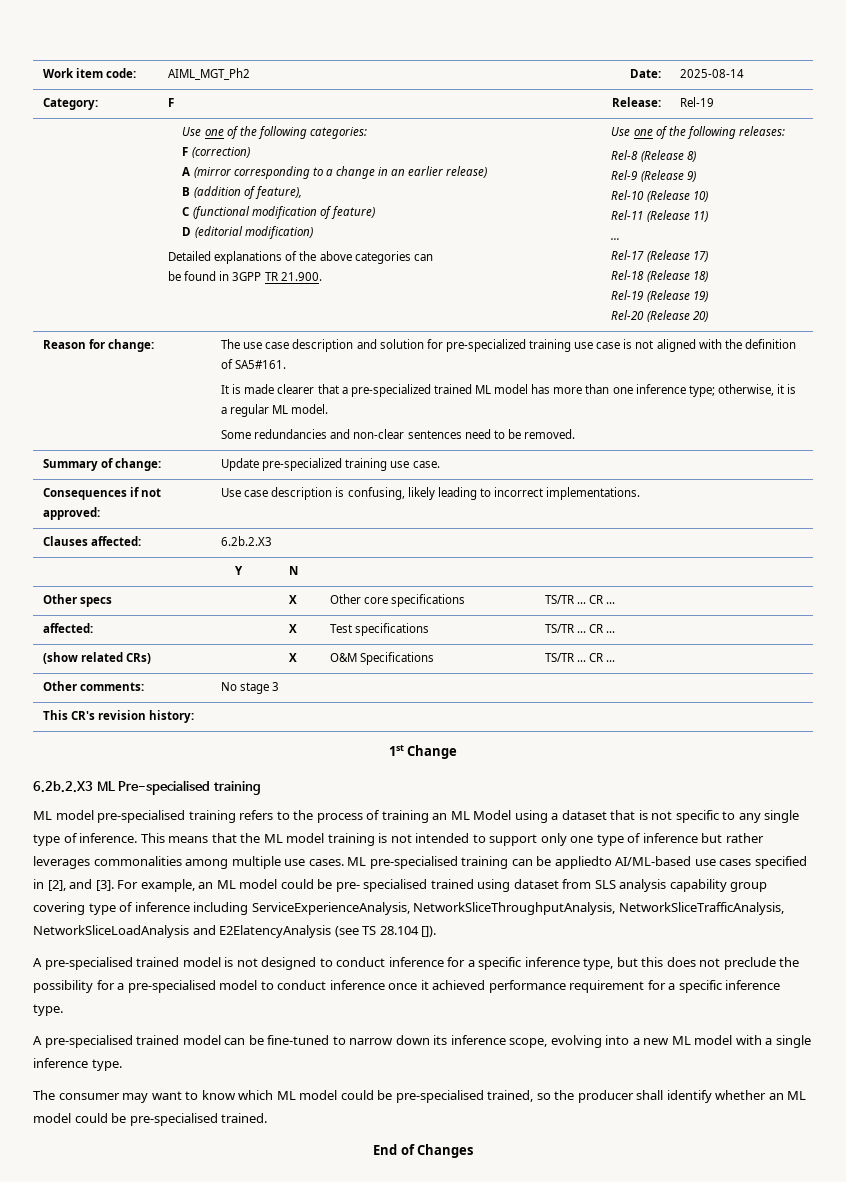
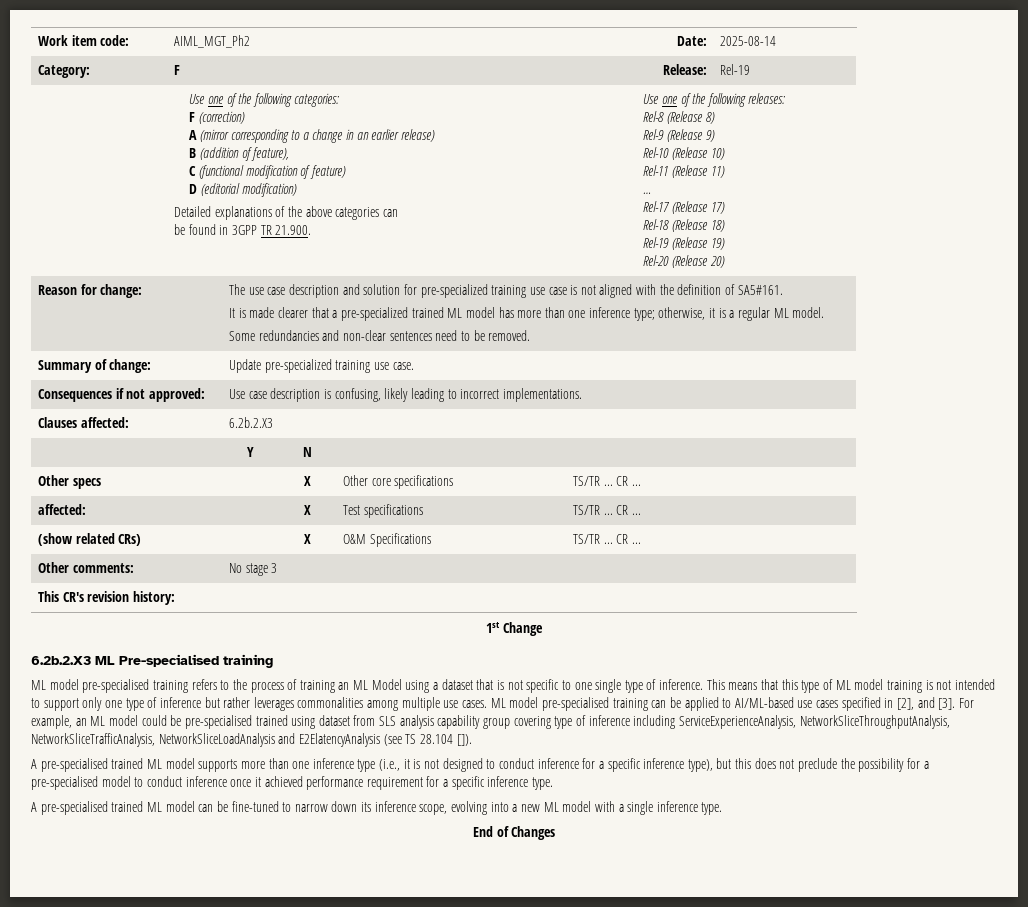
- ML model pre-specialised training refers to the process of training an ML Model using a dataset that is not specific to any single type of inference.
+ ML model pre-specialised training refers to the process of training an ML Model using a dataset that is not specific to one single type of inference.
- This means that the ML model training is not intended to support only one type of inference but rather leverages commonalities among multiple use cases.
+ This means that this type of ML model training is not intended to support only one type of inference but rather leverages commonalities among multiple use cases.
- ML pre-specialised training can be appliedto AI/ML-based use cases specified in [2], and [3].
+ ML model pre-specialised training can be applied to AI/ML-based use cases specified in [2], and [3].
- For example, an ML model could be pre- specialised trained using dataset from SLS analysis capability group covering type of inference including ServiceExperienceAnalysis, NetworkSliceThroughputAnalysis, NetworkSliceTrafficAnalysis, NetworkSliceLoadAnalysis and E2ElatencyAnalysis (see TS 28.104 []).
+ For example, an ML model could be pre-specialised trained using dataset from SLS analysis capability group covering type of inference including ServiceExperienceAnalysis, NetworkSliceThroughputAnalysis, NetworkSliceTrafficAnalysis, NetworkSliceLoadAnalysis and E2ElatencyAnalysis (see TS 28.104 []).
- A pre-specialised trained model is not designed to conduct inference for a specific inference type, but this does not preclude the possibility for a pre-specialised model to conduct inference once it achieved performance requirement for a specific inference type.
+ A pre-specialised trained ML model supports more than one inference type (i.e., it is not designed to conduct inference for a specific inference type), but this does not preclude the possibility for a pre-specialised model to conduct inference once it achieved performance requirement for a specific inference type.
- A pre-specialised trained model can be fine-tuned to narrow down its inference scope, evolving into a new ML model with a single inference type.
+ A pre-specialised trained ML model can be fine-tuned to narrow down its inference scope, evolving into a new ML model with a single inference type.
- The consumer may want to know which ML model could be pre-specialised trained, so the producer shall identify whether an ML model could be pre-specialised trained.

